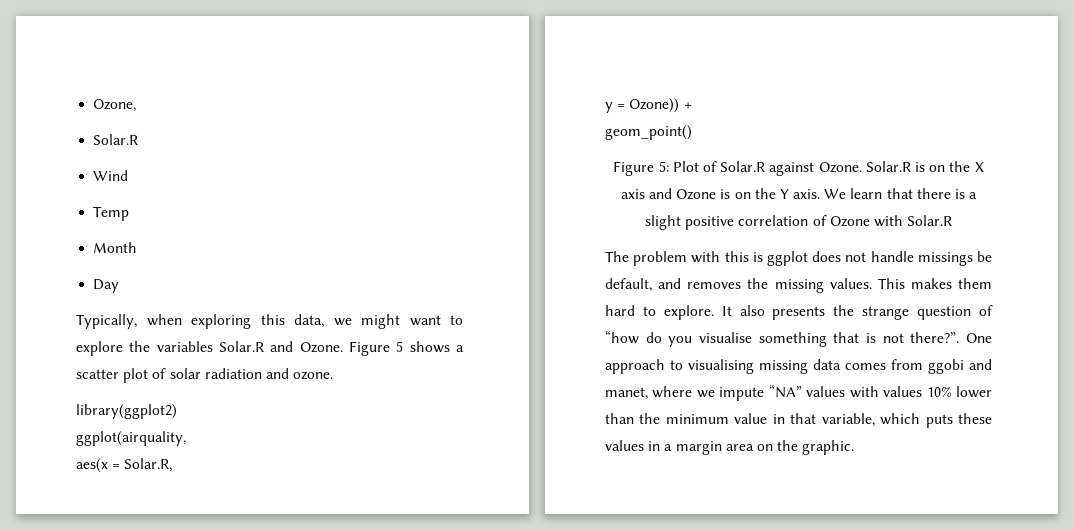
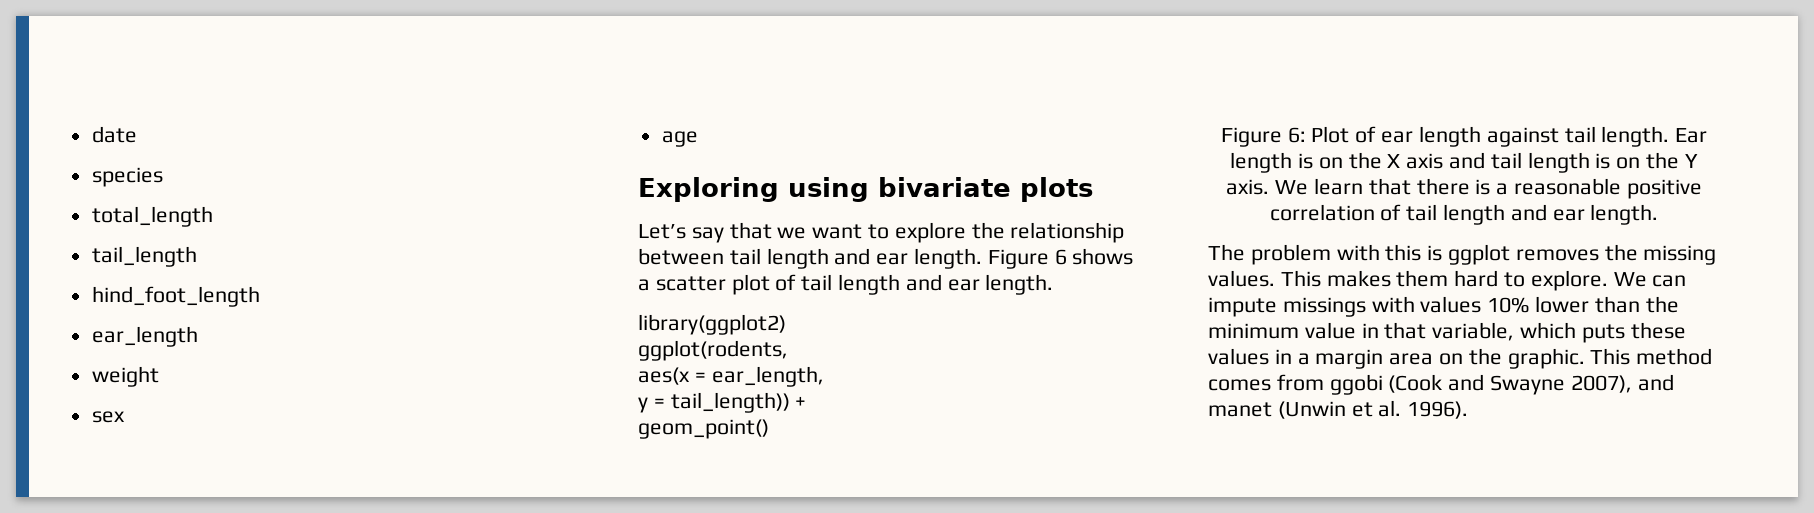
- Ozone,
- Solar.R
- Wind
- Temp
- Month
- Day
- Typically, when exploring this data, we might want to explore the variables Solar.R and Ozone. Figure 5 shows a scatter plot of solar radiation and ozone.
+ date
+ species
+ total_length
+ tail_length
+ hind_foot_length
+ ear_length
+ weight
+ sex
+ age
+ Exploring using bivariate plots
+ Let’s say that we want to explore the relationship between tail length and ear length. Figure 6 shows a scatter plot of tail length and ear length.
- ggplot(airquality,
+ ggplot(rodents,
- aes(x = Solar.R,
+ aes(x = ear_length,
- y = Ozone)) +
+ y = tail_length)) +
- Figure 5: Plot of Solar.R against Ozone. Solar.R is on the X axis and Ozone is on the Y axis.
+ Figure 6: Plot of ear length against tail length. Ear length is on the X axis and tail length is on the Y axis.
- We learn that there is a slight positive correlation of Ozone with Solar.R
+ We learn that there is a reasonable positive correlation of tail length and ear length.
- The problem with this is ggplot does not handle missings be default, and removes the missing values.
+ The problem with this is ggplot removes the missing values.
- It also presents the strange question of “how do you visualise something that is not there?”. One approach to visualising missing data comes from ggobi and manet, where we impute “NA” values with values 10% lower than the minimum value in that variable, which puts these values in a margin area on the graphic.
+ We can impute missings with values 10% lower than the minimum value in that variable, which puts these values in a margin area on the graphic.
+ This method comes from ggobi (Cook and Swayne 2007), and manet (Unwin et al. 1996).

